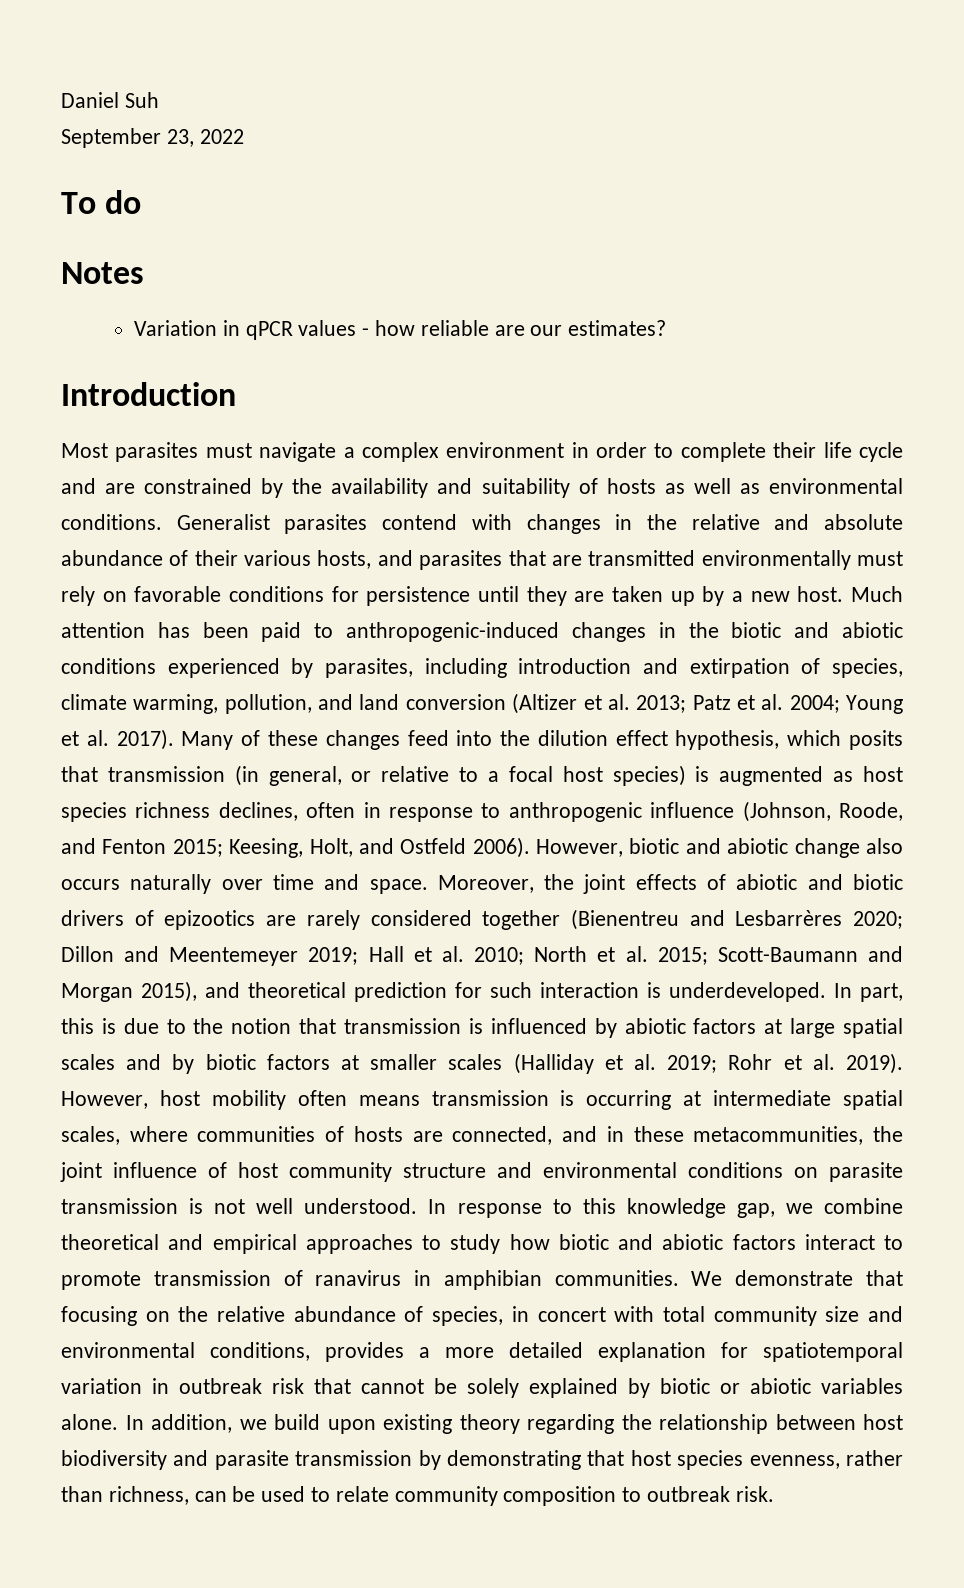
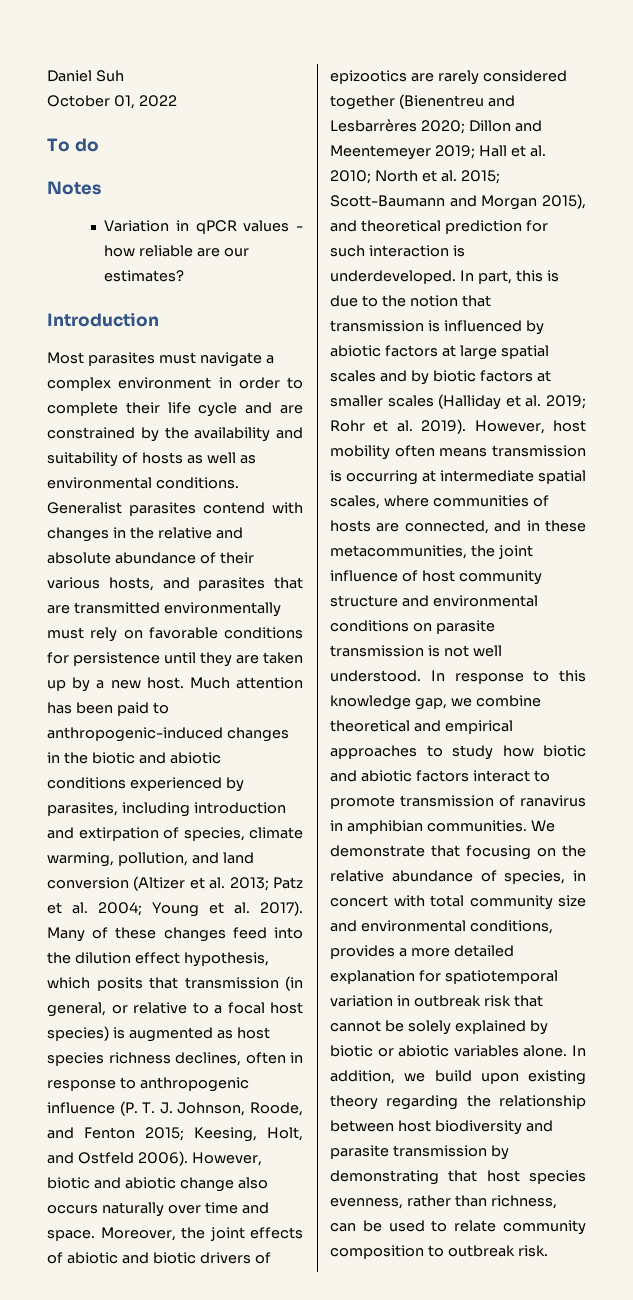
- September 23, 2022
+ October 01, 2022
- Many of these changes feed into the dilution effect hypothesis, which posits that transmission (in general, or relative to a focal host species) is augmented as host species richness declines, often in response to anthropogenic influence (Johnson, Roode, and Fenton 2015; Keesing, Holt, and Ostfeld 2006).
+ Many of these changes feed into the dilution effect hypothesis, which posits that transmission (in general, or relative to a focal host species) is augmented as host species richness declines, often in response to anthropogenic influence (P. T. J. Johnson, Roode, and Fenton 2015; Keesing, Holt, and Ostfeld 2006).

